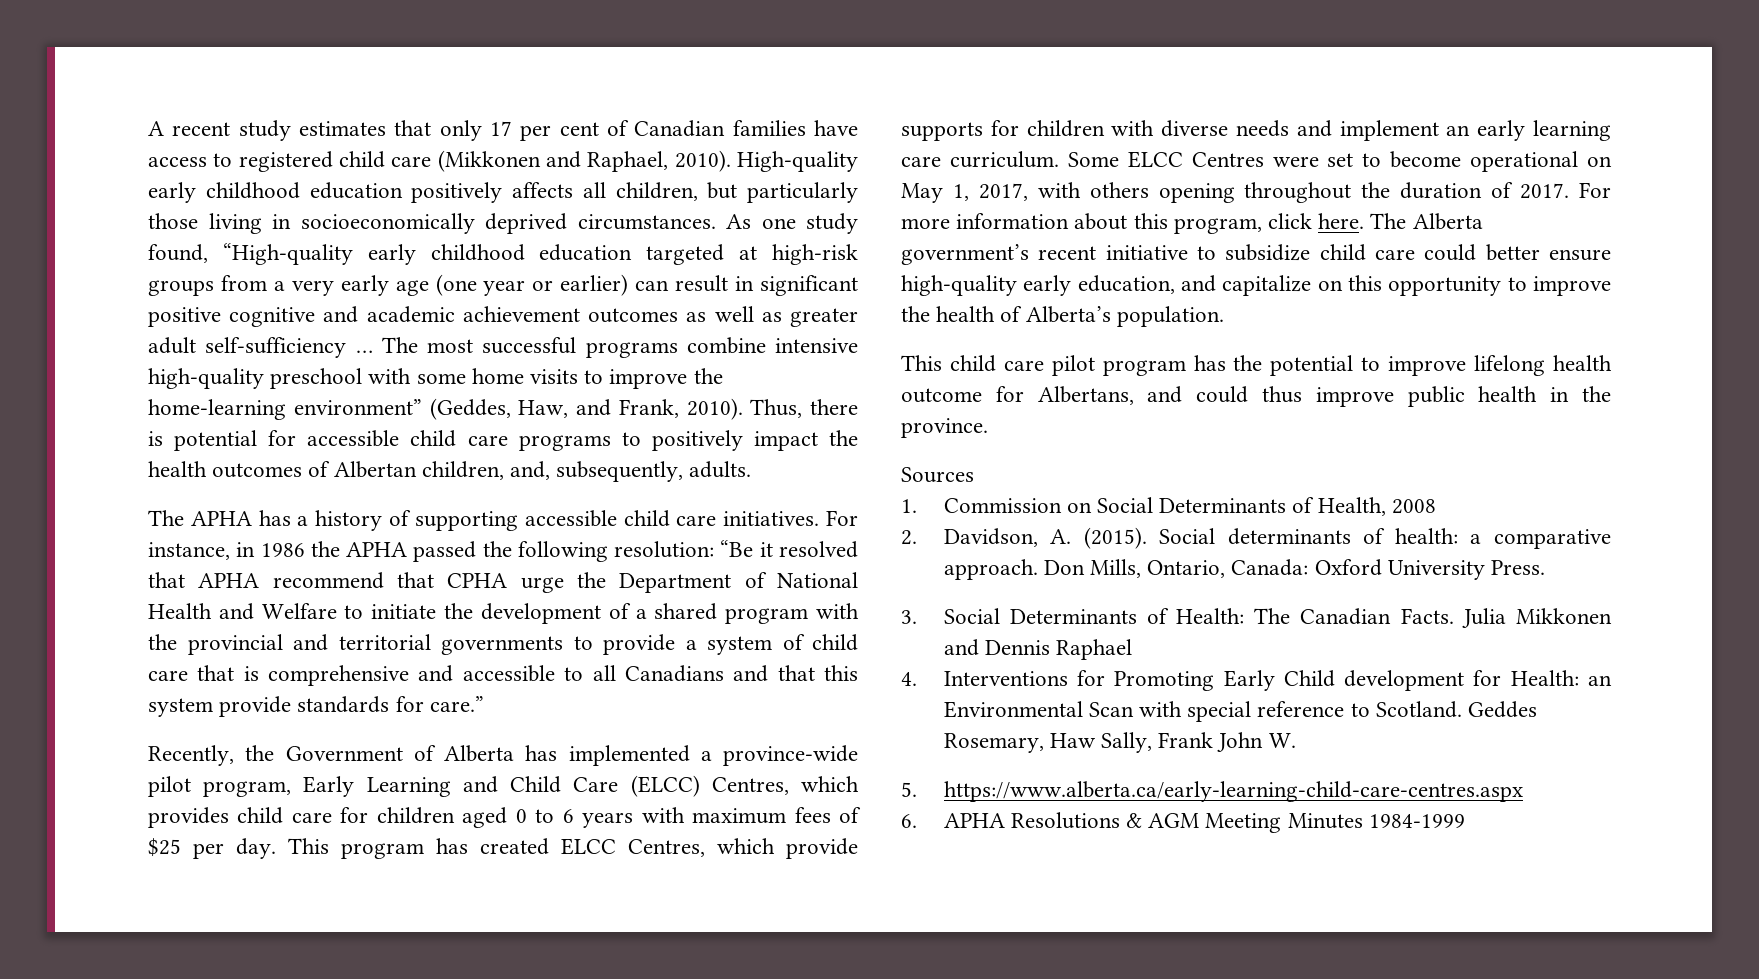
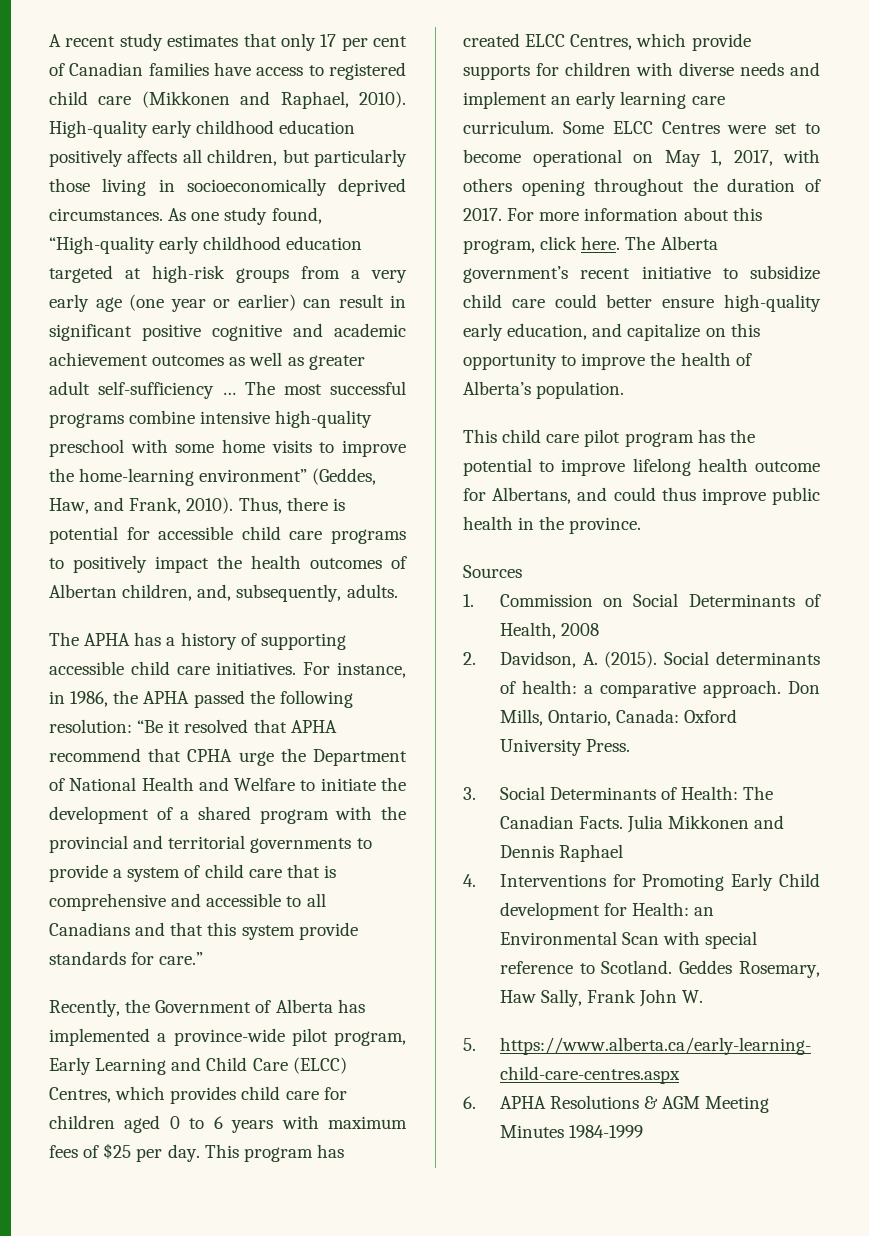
- For instance, in 1986 the APHA passed the following resolution:
+ For instance, in 1986, the APHA passed the following resolution:

